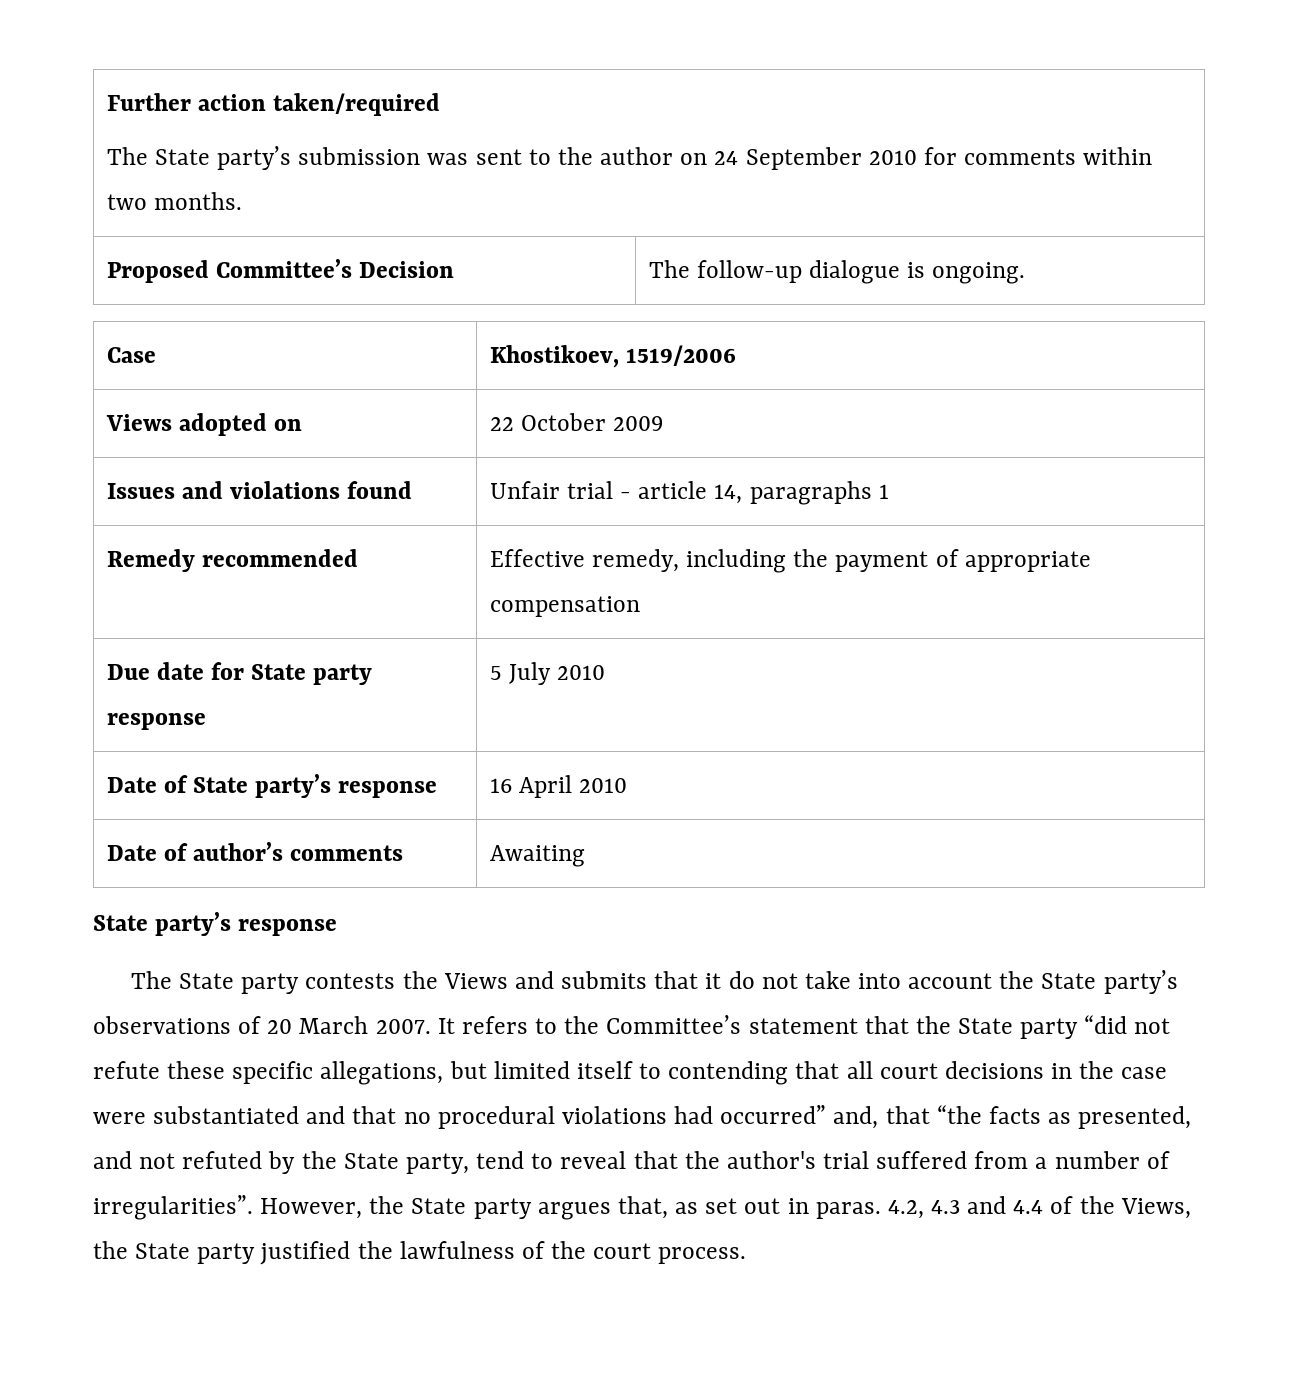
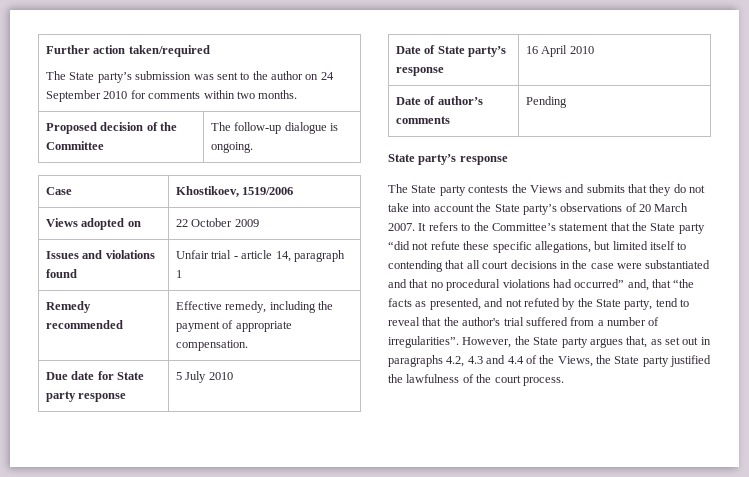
- Proposed Committee’s Decision | The follow-up dialogue is ongoing.
+ Proposed decision of the Committee | The follow-up dialogue is ongoing.
- Issues and violations found | Unfair trial - article 14, paragraphs 1
+ Issues and violations found | Unfair trial - article 14, paragraph 1
- Remedy recommended | Effective remedy, including the payment of appropriate compensation
+ Remedy recommended | Effective remedy, including the payment of appropriate compensation.
- Date of author’s comments | Awaiting
+ Date of author’s comments | Pending
- The State party contests the Views and submits that it do not take into account the State party’s observations of 20 March 2007.
+ The State party contests the Views and submits that they do not take into account the State party’s observations of 20 March 2007.
- However, the State party argues that, as set out in paras. 4.2, 4.3 and 4.4 of the Views, the State party justified the lawfulness of the court process.
+ However, the State party argues that, as set out in paragraphs 4.2, 4.3 and 4.4 of the Views, the State party justified the lawfulness of the court process.

